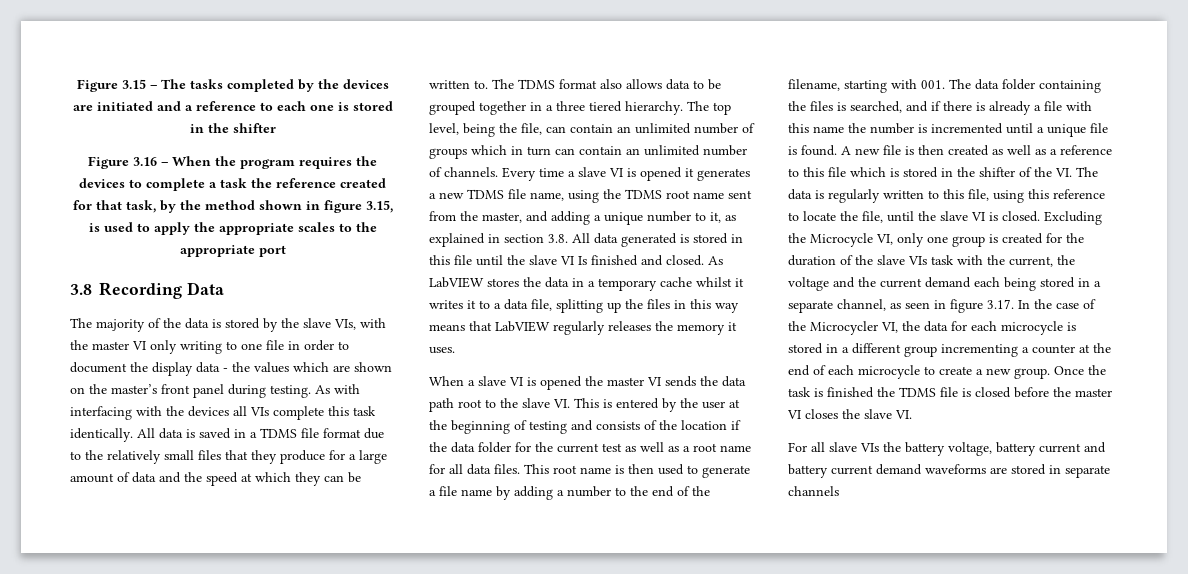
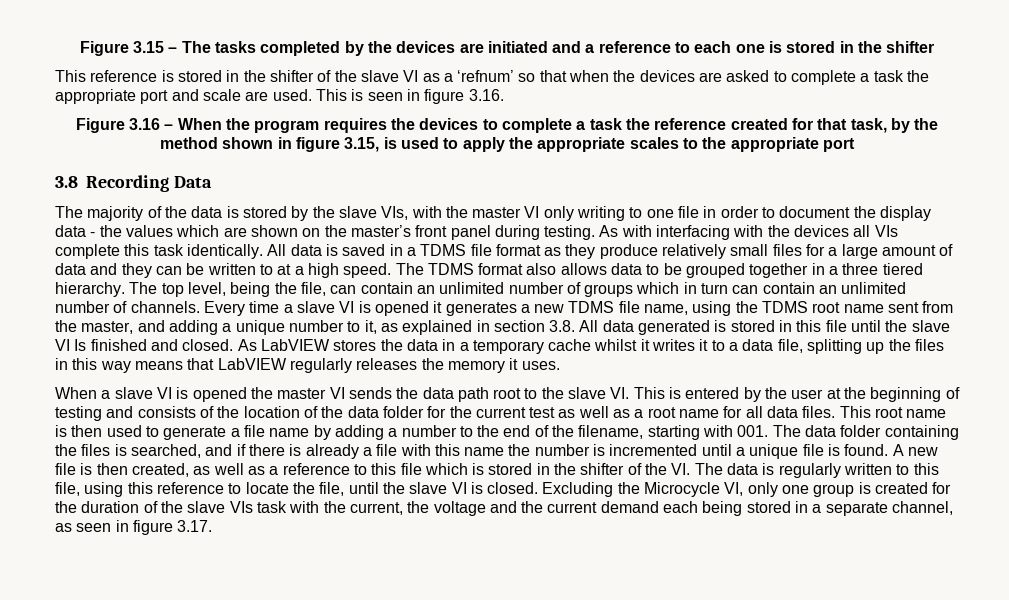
+ This reference is stored in the shifter of the slave VI as a ‘refnum’ so that when the devices are asked to complete a task the appropriate port and scale are used. This is seen in figure 3.16.
- All data is saved in a TDMS file format due to the relatively small files that they produce for a large amount of data and the speed at which they can be written to.
+ All data is saved in a TDMS file format as they produce relatively small files for a large amount of data and they can be written to at a high speed.
- When a slave VI is opened the master VI sends the data path root to the slave VI. This is entered by the user at the beginning of testing and consists of the location if the data folder for the current test as well as a root name for all data files.
+ When a slave VI is opened the master VI sends the data path root to the slave VI. This is entered by the user at the beginning of testing and consists of the location of the data folder for the current test as well as a root name for all data files.
- A new file is then created as well as a reference to this file which is stored in the shifter of the VI. The data is regularly written to this file, using this reference to locate the file, until the slave VI is closed.
+ A new file is then created, as well as a reference to this file which is stored in the shifter of the VI. The data is regularly written to this file, using this reference to locate the file, until the slave VI is closed.
- Excluding the Microcycle VI, only one group is created for the duration of the slave VIs task with the current, the voltage and the current demand each being stored in a separate channel, as seen in figure 3.17. In the case of the Microcycler VI, the data for each microcycle is stored in a different group incrementing a counter at the end of each microcycle to create a new group. Once the task is finished the TDMS file is closed before the master VI closes the slave VI.
- For all slave VIs the battery voltage, battery current and battery current demand waveforms are stored in separate channels
+ Excluding the Microcycle VI, only one group is created for the duration of the slave VIs task with the current, the voltage and the current demand each being stored in a separate channel, as seen in figure 3.17.

